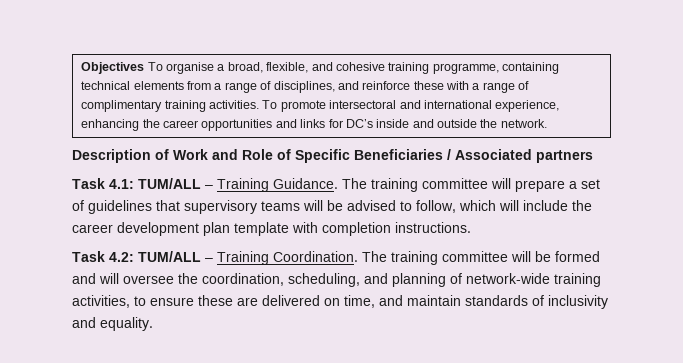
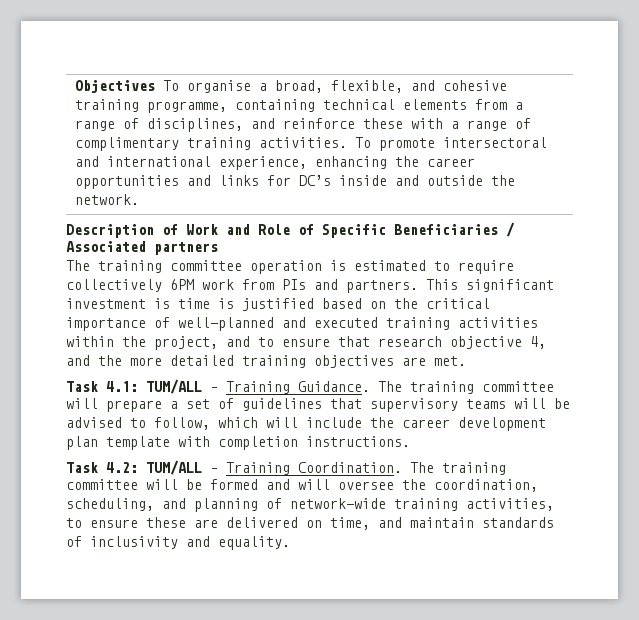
+ The training committee operation is estimated to require collectively 6PM work from PIs and partners. This significant investment is time is justified based on the critical importance of well-planned and executed training activities within the project, and to ensure that research objective 4, and the more detailed training objectives are met.

